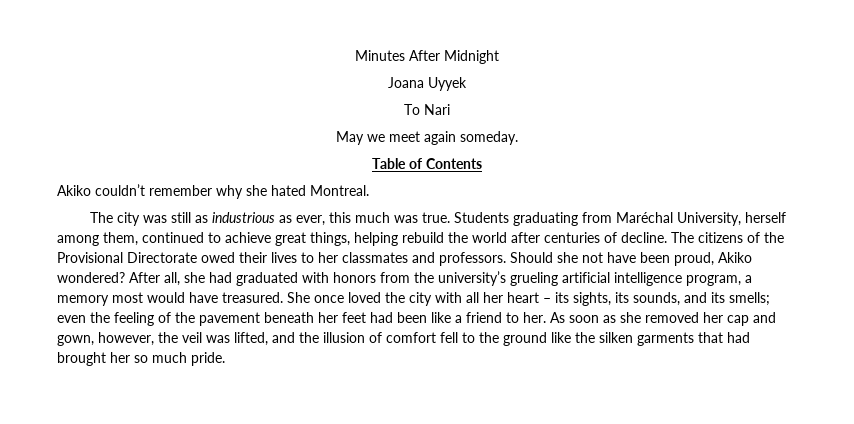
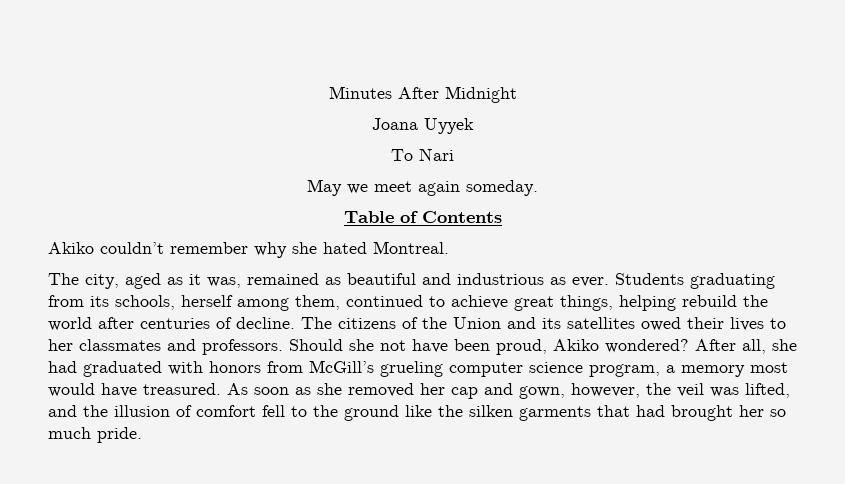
- The city was still as industrious as ever, this much was true.
+ The city, aged as it was, remained as beautiful and industrious as ever.
- Students graduating from Maréchal University, herself among them, continued to achieve great things, helping rebuild the world after centuries of decline.
+ Students graduating from its schools, herself among them, continued to achieve great things, helping rebuild the world after centuries of decline.
- The citizens of the Provisional Directorate owed their lives to her classmates and professors.
+ The citizens of the Union and its satellites owed their lives to her classmates and professors.
- After all, she had graduated with honors from the university’s grueling artificial intelligence program, a memory most would have treasured.
+ After all, she had graduated with honors from McGill’s grueling computer science program, a memory most would have treasured.
- She once loved the city with all her heart – its sights, its sounds, and its smells; even the feeling of the pavement beneath her feet had been like a friend to her.

